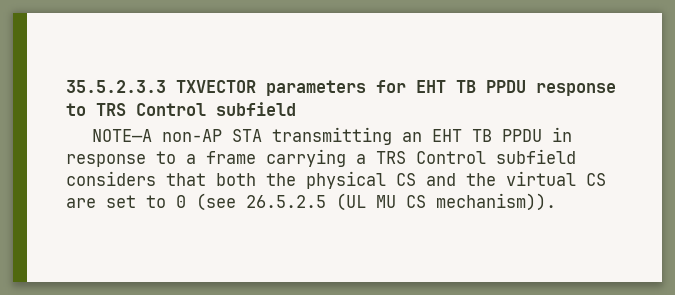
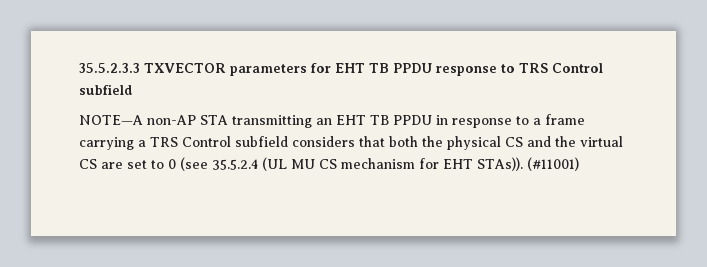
- NOTE—A non-AP STA transmitting an EHT TB PPDU in response to a frame carrying a TRS Control subfield considers that both the physical CS and the virtual CS are set to 0 (see 26.5.2.5 (UL MU CS mechanism)).
+ NOTE—A non-AP STA transmitting an EHT TB PPDU in response to a frame carrying a TRS Control subfield considers that both the physical CS and the virtual CS are set to 0 (see 35.5.2.4 (UL MU CS mechanism for EHT STAs)). (#11001)

